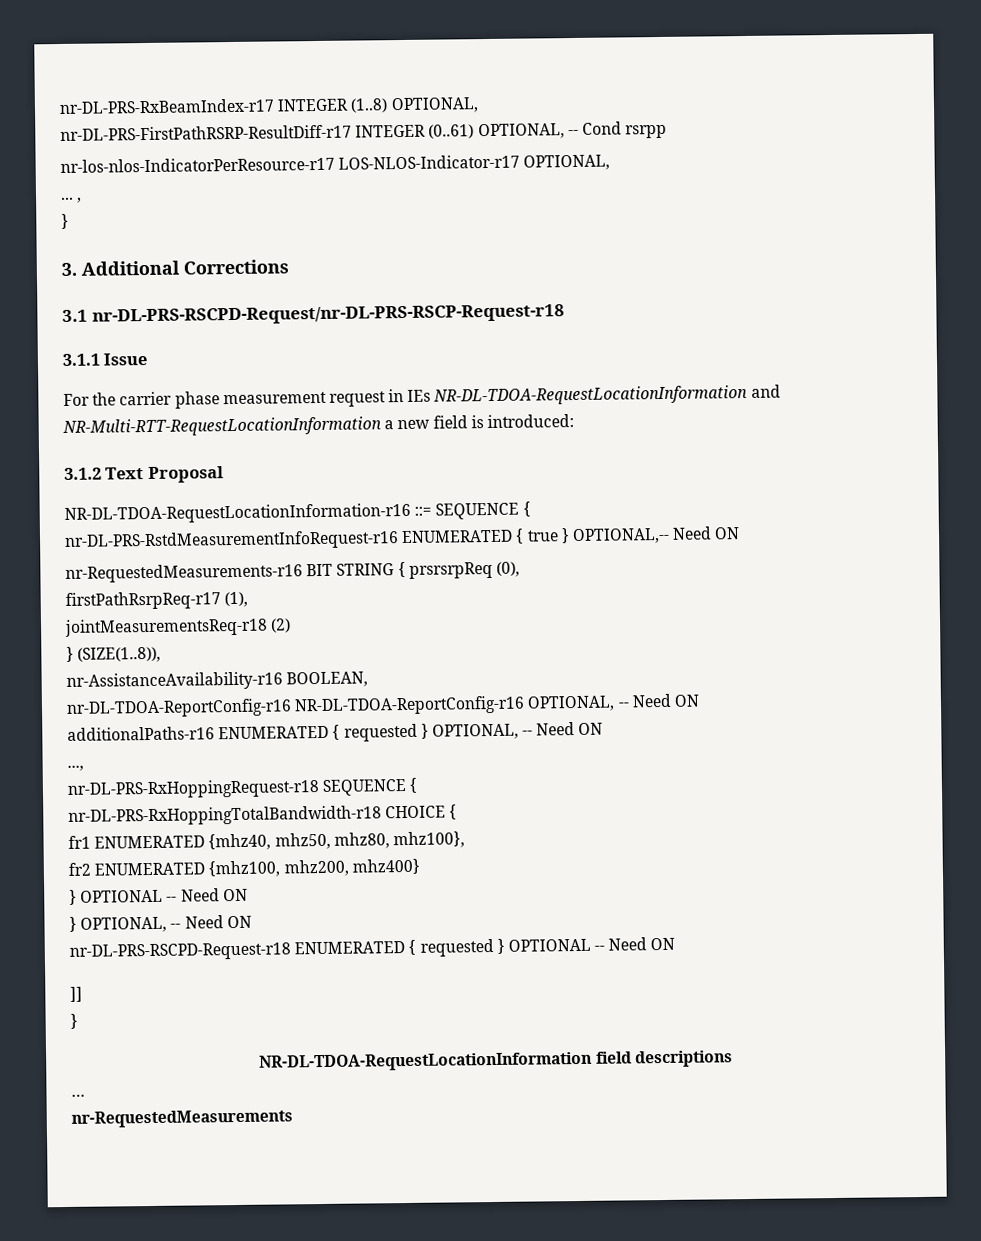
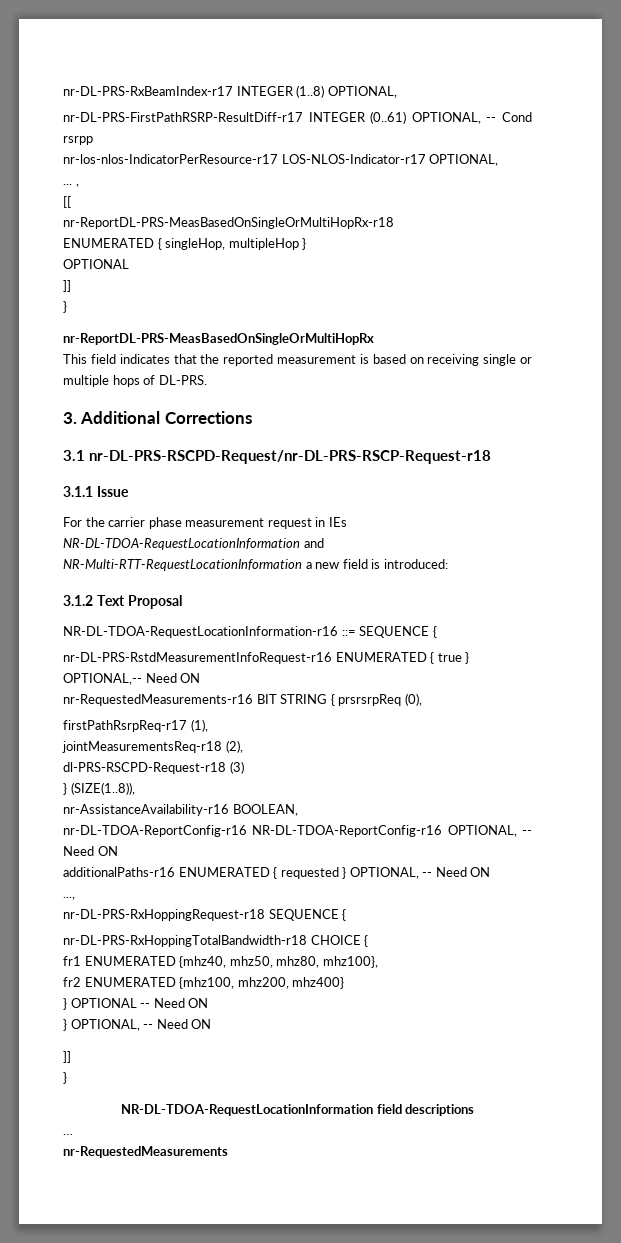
  ... ,
+ [[
+ nr-ReportDL-PRS-MeasBasedOnSingleOrMultiHopRx-r18
+ ENUMERATED { singleHop, multipleHop }
+ OPTIONAL
+ ]]
  }
+ nr-ReportDL-PRS-MeasBasedOnSingleOrMultiHopRx
+ This field indicates that the reported measurement is based on receiving single or multiple hops of DL-PRS.
- jointMeasurementsReq-r18 (2)
+ jointMeasurementsReq-r18 (2),
+ dl-PRS-RSCPD-Request-r18 (3)
- nr-DL-PRS-RSCPD-Request-r18 ENUMERATED { requested } OPTIONAL -- Need ON

